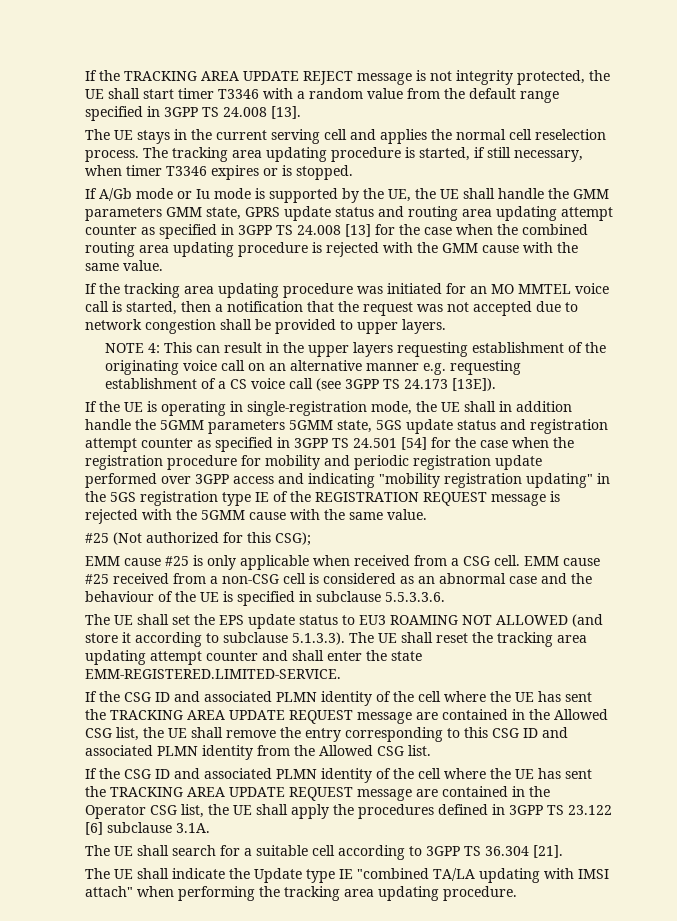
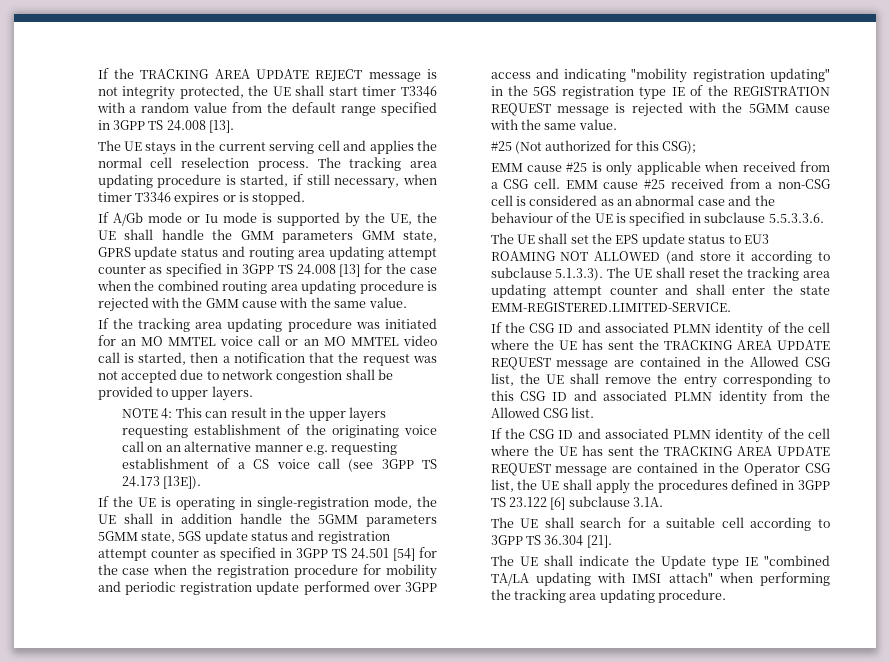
- If the tracking area updating procedure was initiated for an MO MMTEL voice call is started, then a notification that the request was not accepted due to network congestion shall be provided to upper layers.
+ If the tracking area updating procedure was initiated for an MO MMTEL voice call or an MO MMTEL video call is started, then a notification that the request was not accepted due to network congestion shall be provided to upper layers.

